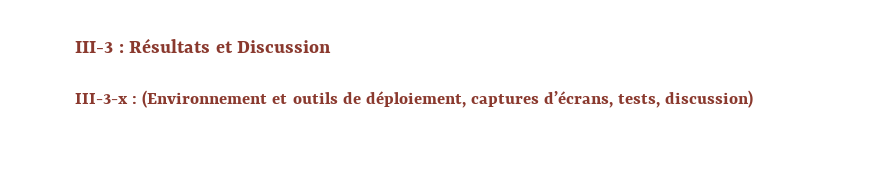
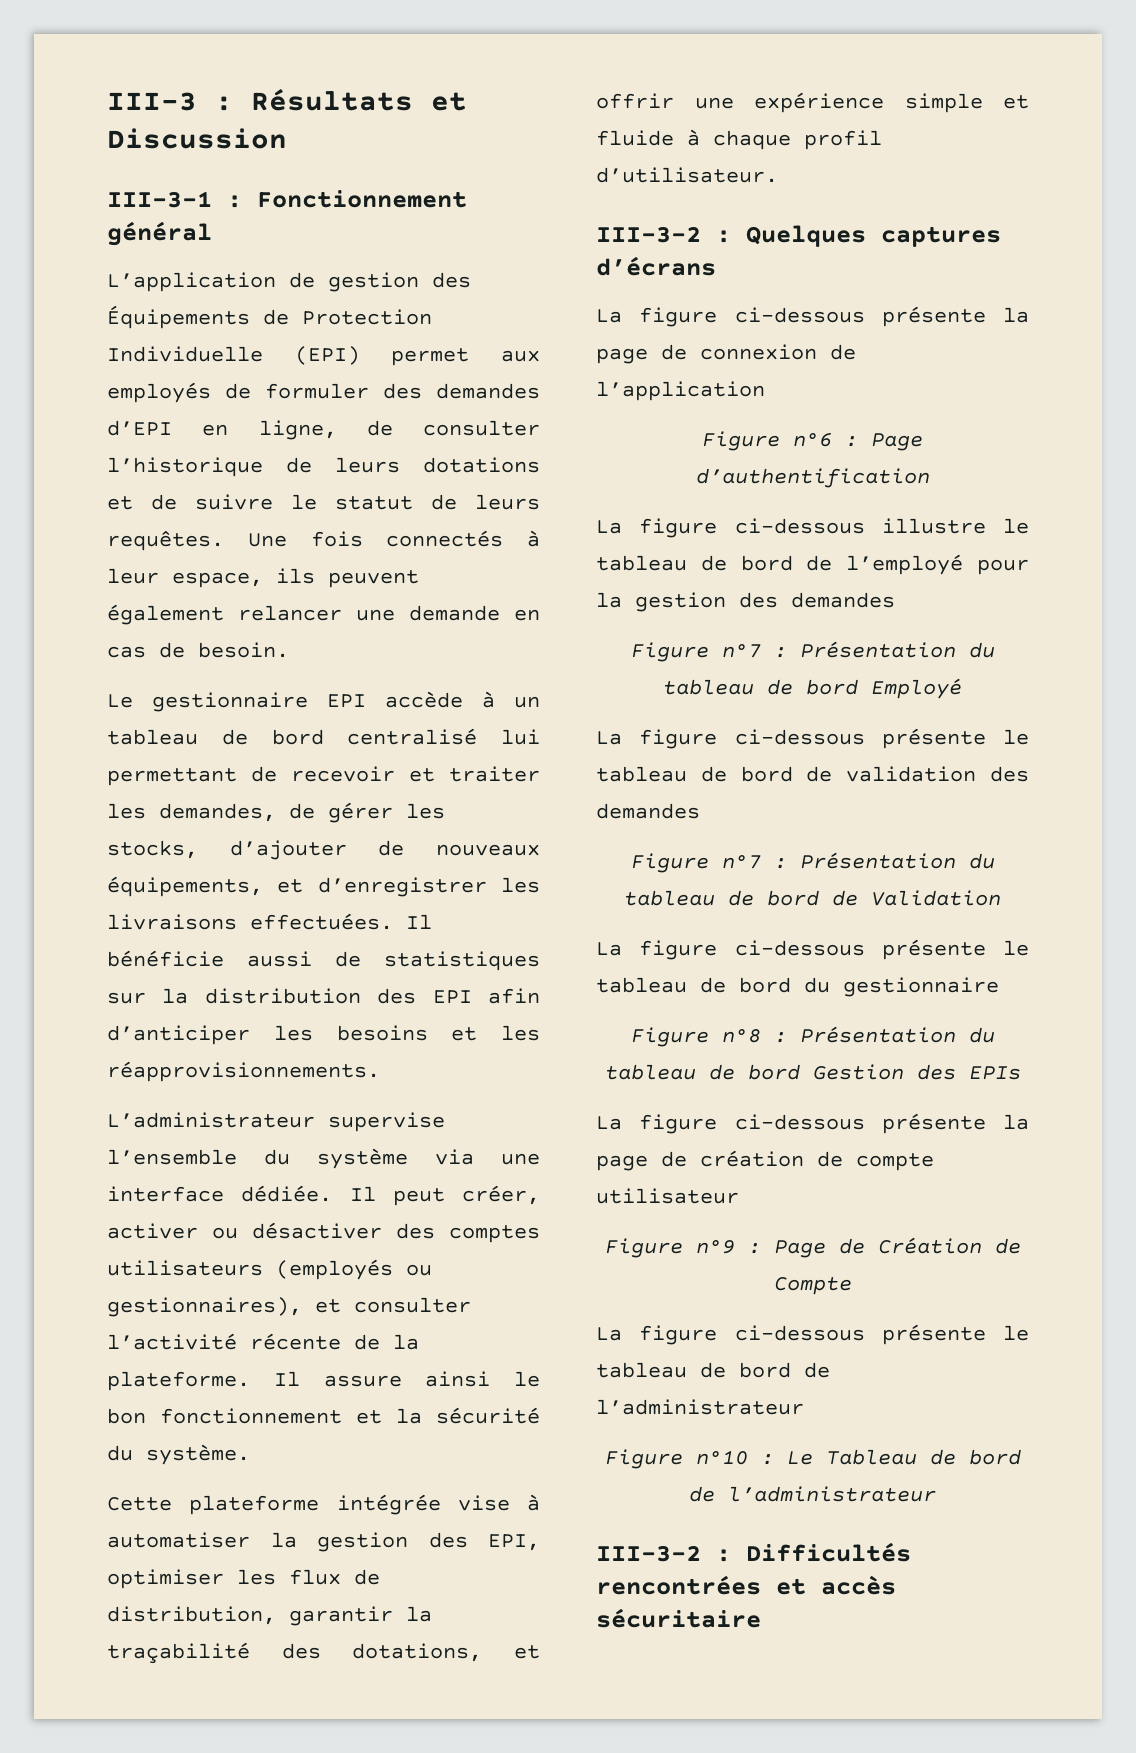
- III-3-x : (Environnement et outils de déploiement, captures d’écrans, tests, discussion)
+ III-3-1 : Fonctionnement général
+ L’application de gestion des Équipements de Protection Individuelle (EPI) permet aux employés de formuler des demandes d’EPI en ligne, de consulter l’historique de leurs dotations et de suivre le statut de leurs requêtes. Une fois connectés à leur espace, ils peuvent également relancer une demande en cas de besoin.
+ Le gestionnaire EPI accède à un tableau de bord centralisé lui permettant de recevoir et traiter les demandes, de gérer les stocks, d’ajouter de nouveaux équipements, et d’enregistrer les livraisons effectuées. Il bénéficie aussi de statistiques sur la distribution des EPI afin d’anticiper les besoins et les réapprovisionnements.
+ L’administrateur supervise l’ensemble du système via une interface dédiée. Il peut créer, activer ou désactiver des comptes utilisateurs (employés ou gestionnaires), et consulter l’activité récente de la plateforme. Il assure ainsi le bon fonctionnement et la sécurité du système.
+ Cette plateforme intégrée vise à automatiser la gestion des EPI, optimiser les flux de distribution, garantir la traçabilité des dotations, et offrir une expérience simple et fluide à chaque profil d’utilisateur.
+ III-3-2 : Quelques captures d’écrans
+ La figure ci-dessous présente la page de connexion de l’application
+ Figure n°6 : Page d’authentification
+ La figure ci-dessous illustre le tableau de bord de l’employé pour la gestion des demandes
+ Figure n°7 : Présentation du tableau de bord Employé
+ La figure ci-dessous présente le tableau de bord de validation des demandes
+ Figure n°7 : Présentation du tableau de bord de Validation
+ La figure ci-dessous présente le tableau de bord du gestionnaire
+ Figure n°8 : Présentation du tableau de bord Gestion des EPIs
+ La figure ci-dessous présente la page de création de compte utilisateur
+ Figure n°9 : Page de Création de Compte
+ La figure ci-dessous présente le tableau de bord de l’administrateur
+ Figure n°10 : Le Tableau de bord de l’administrateur
+ III-3-2 : Difficultés rencontrées et accès sécuritaire

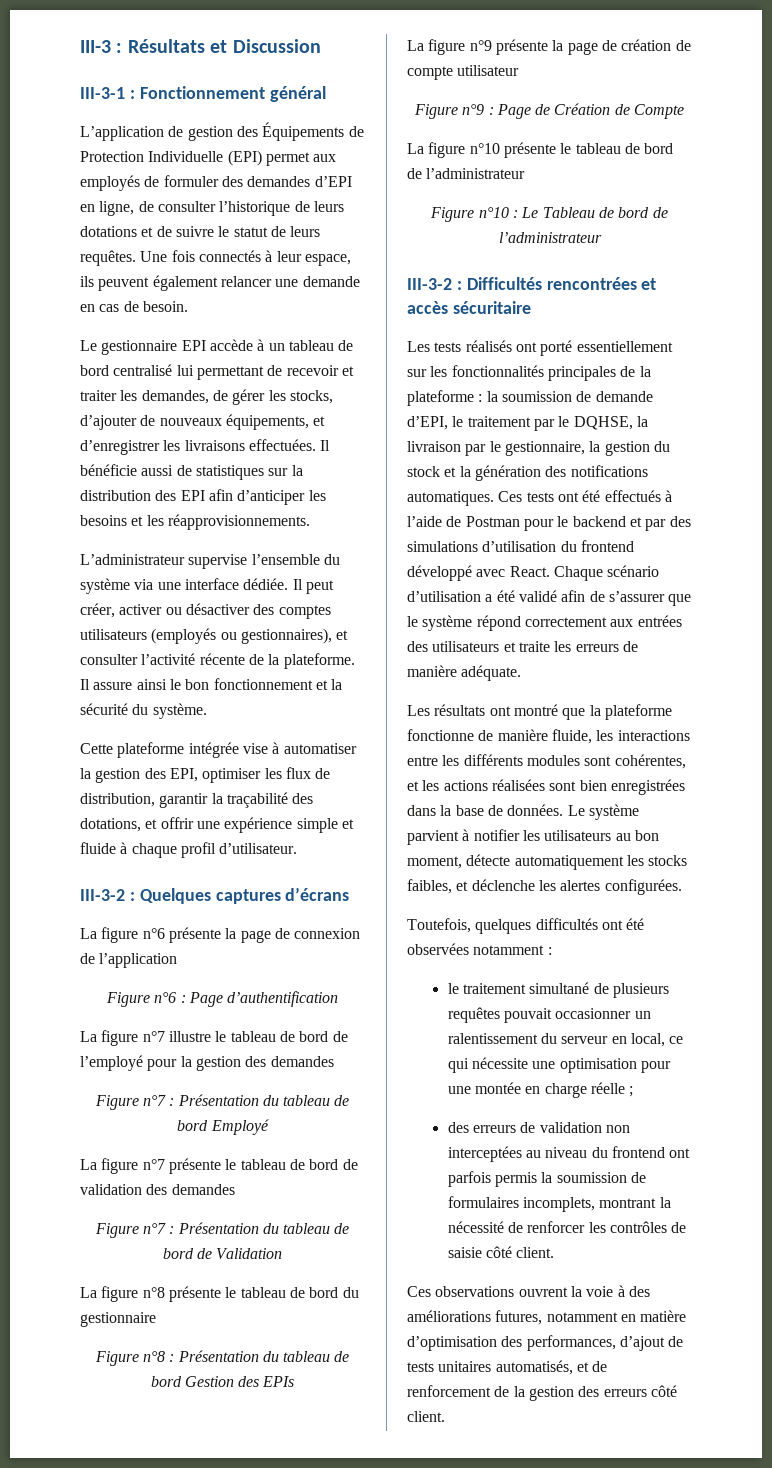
- La figure ci-dessous présente la page de connexion de l’application
+ La figure n°6 présente la page de connexion de l’application
- La figure ci-dessous illustre le tableau de bord de l’employé pour la gestion des demandes
+ La figure n°7 illustre le tableau de bord de l’employé pour la gestion des demandes
- La figure ci-dessous présente le tableau de bord de validation des demandes
+ La figure n°7 présente le tableau de bord de validation des demandes
- La figure ci-dessous présente le tableau de bord du gestionnaire
+ La figure n°8 présente le tableau de bord du gestionnaire
- La figure ci-dessous présente la page de création de compte utilisateur
+ La figure n°9 présente la page de création de compte utilisateur
- La figure ci-dessous présente le tableau de bord de l’administrateur
+ La figure n°10 présente le tableau de bord de l’administrateur
+ Les tests réalisés ont porté essentiellement sur les fonctionnalités principales de la plateforme : la soumission de demande d’EPI, le traitement par le DQHSE, la livraison par le gestionnaire, la gestion du stock et la génération des notifications automatiques. Ces tests ont été effectués à l’aide de Postman pour le backend et par des simulations d’utilisation du frontend développé avec React. Chaque scénario d’utilisation a été validé afin de s’assurer que le système répond correctement aux entrées des utilisateurs et traite les erreurs de manière adéquate.
+ Les résultats ont montré que la plateforme fonctionne de manière fluide, les interactions entre les différents modules sont cohérentes, et les actions réalisées sont bien enregistrées dans la base de données. Le système parvient à notifier les utilisateurs au bon moment, détecte automatiquement les stocks faibles, et déclenche les alertes configurées.
+ Toutefois, quelques difficultés ont été observées notamment :
+ le traitement simultané de plusieurs requêtes pouvait occasionner un ralentissement du serveur en local, ce qui nécessite une optimisation pour une montée en charge réelle ;
+ des erreurs de validation non interceptées au niveau du frontend ont parfois permis la soumission de formulaires incomplets, montrant la nécessité de renforcer les contrôles de saisie côté client.
+ Ces observations ouvrent la voie à des améliorations futures, notamment en matière d’optimisation des performances, d’ajout de tests unitaires automatisés, et de renforcement de la gestion des erreurs côté client.

